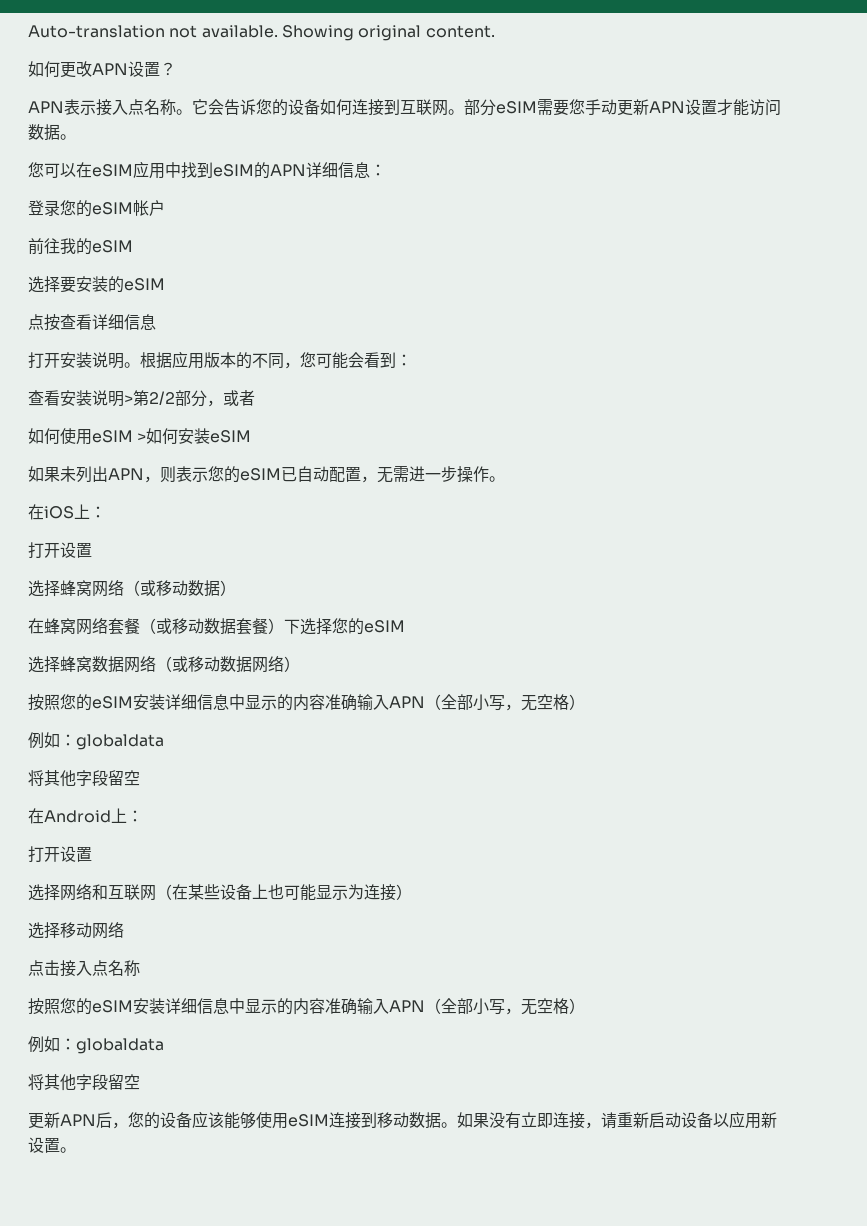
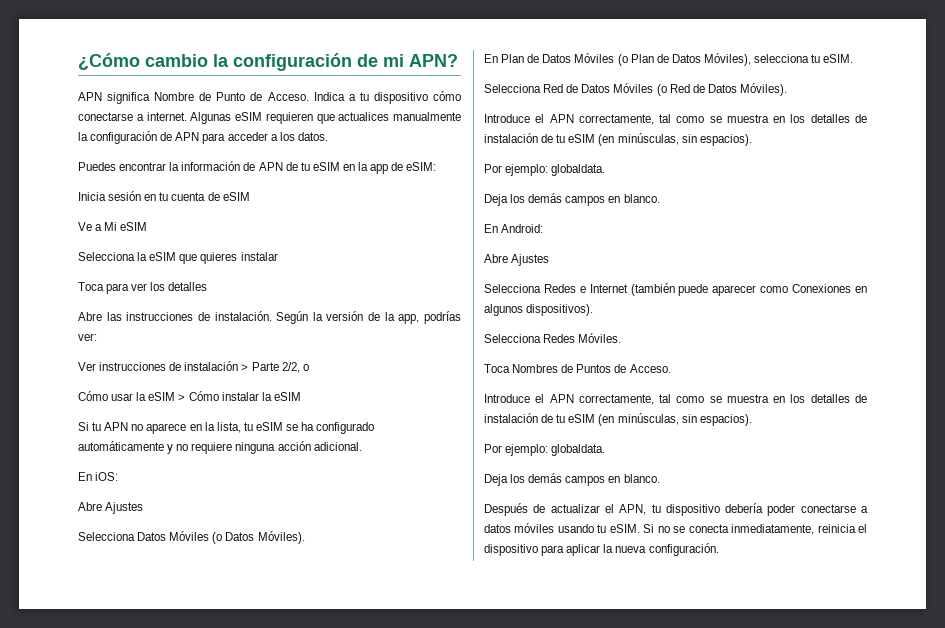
- Auto-translation not available. Showing original content.
- 如何更改APN设置？
- APN表示接入点名称。它会告诉您的设备如何连接到互联网。部分eSIM需要您手动更新APN设置才能访问数据。
- 您可以在eSIM应用中找到eSIM的APN详细信息：
- 登录您的eSIM帐户
- 前往我的eSIM
- 选择要安装的eSIM
- 点按查看详细信息
- 打开安装说明。根据应用版本的不同，您可能会看到：
- 查看安装说明>第2/2部分，或者
- 如何使用eSIM >如何安装eSIM
- 如果未列出APN，则表示您的eSIM已自动配置，无需进一步操作。
- 在iOS上：
- 打开设置
- 选择蜂窝网络（或移动数据）
- 在蜂窝网络套餐（或移动数据套餐）下选择您的eSIM
- 选择蜂窝数据网络（或移动数据网络）
- 按照您的eSIM安装详细信息中显示的内容准确输入APN（全部小写，无空格）
- 例如：globaldata
- 将其他字段留空
- 在Android上：
- 打开设置
- 选择网络和互联网（在某些设备上也可能显示为连接）
- 选择移动网络
- 点击接入点名称
- 按照您的eSIM安装详细信息中显示的内容准确输入APN（全部小写，无空格）
- 例如：globaldata
- 将其他字段留空
- 更新APN后，您的设备应该能够使用eSIM连接到移动数据。如果没有立即连接，请重新启动设备以应用新设置。
+ ¿Cómo cambio la configuración de mi APN?
+ APN significa Nombre de Punto de Acceso. Indica a tu dispositivo cómo conectarse a internet. Algunas eSIM requieren que actualices manualmente la configuración de APN para acceder a los datos.
+ Puedes encontrar la información de APN de tu eSIM en la app de eSIM:
+ Inicia sesión en tu cuenta de eSIM
+ Ve a Mi eSIM
+ Selecciona la eSIM que quieres instalar
+ Toca para ver los detalles
+ Abre las instrucciones de instalación. Según la versión de la app, podrías ver:
+ Ver instrucciones de instalación > Parte 2/2, o
+ Cómo usar la eSIM > Cómo instalar la eSIM
+ Si tu APN no aparece en la lista, tu eSIM se ha configurado automáticamente y no requiere ninguna acción adicional.
+ En iOS:
+ Abre Ajustes
+ Selecciona Datos Móviles (o Datos Móviles).
+ En Plan de Datos Móviles (o Plan de Datos Móviles), selecciona tu eSIM.
+ Selecciona Red de Datos Móviles (o Red de Datos Móviles).
+ Introduce el APN correctamente, tal como se muestra en los detalles de instalación de tu eSIM (en minúsculas, sin espacios).
+ Por ejemplo: globaldata.
+ Deja los demás campos en blanco.
+ En Android:
+ Abre Ajustes
+ Selecciona Redes e Internet (también puede aparecer como Conexiones en algunos dispositivos).
+ Selecciona Redes Móviles.
+ Toca Nombres de Puntos de Acceso.
+ Introduce el APN correctamente, tal como se muestra en los detalles de instalación de tu eSIM (en minúsculas, sin espacios).
+ Por ejemplo: globaldata.
+ Deja los demás campos en blanco.
+ Después de actualizar el APN, tu dispositivo debería poder conectarse a datos móviles usando tu eSIM. Si no se conecta inmediatamente, reinicia el dispositivo para aplicar la nueva configuración.

